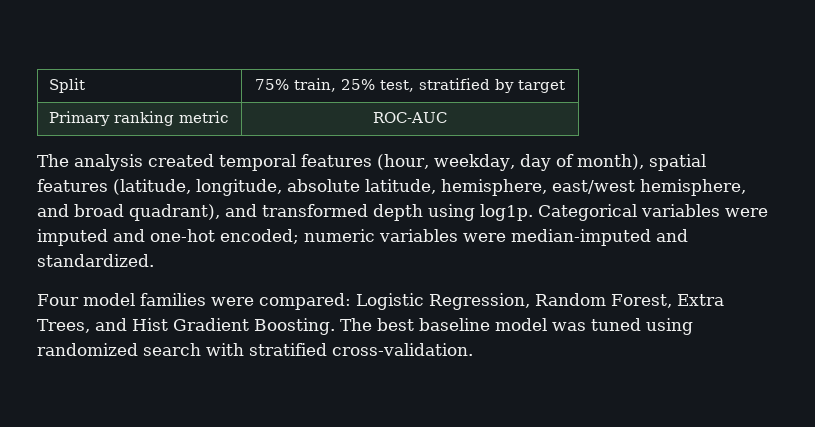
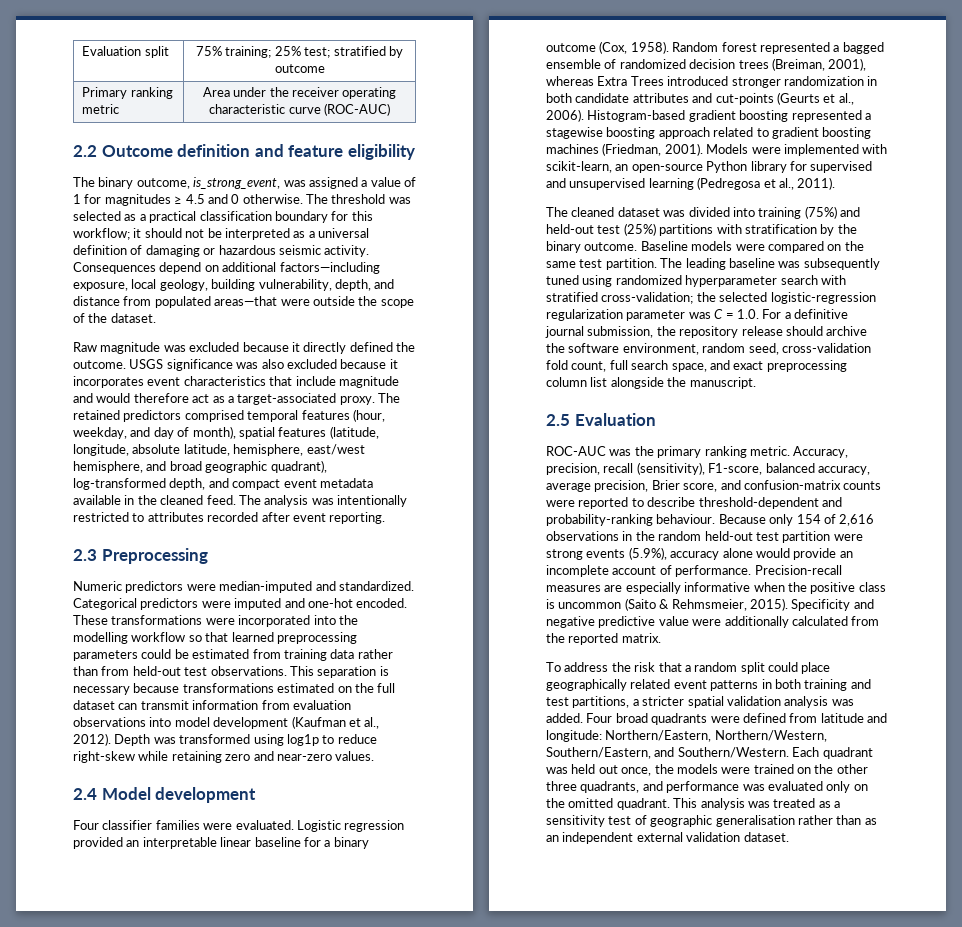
- Split | 75% train, 25% test, stratified by target
+ Evaluation split | 75% training; 25% test; stratified by outcome
- Primary ranking metric | ROC-AUC
- The analysis created temporal features (hour, weekday, day of month), spatial features (latitude, longitude, absolute latitude, hemisphere, east/west hemisphere, and broad quadrant), and transformed depth using log1p. Categorical variables were imputed and one-hot encoded; numeric variables were median-imputed and standardized.
- Four model families were compared: Logistic Regression, Random Forest, Extra Trees, and Hist Gradient Boosting. The best baseline model was tuned using randomized search with stratified cross-validation.
+ Primary ranking metric | Area under the receiver operating characteristic curve (ROC-AUC)
+ 2.2 Outcome definition and feature eligibility
+ The binary outcome, is_strong_event, was assigned a value of 1 for magnitudes ≥ 4.5 and 0 otherwise. The threshold was selected as a practical classification boundary for this workflow; it should not be interpreted as a universal definition of damaging or hazardous seismic activity. Consequences depend on additional factors—including exposure, local geology, building vulnerability, depth, and distance from populated areas—that were outside the scope of the dataset.
+ Raw magnitude was excluded because it directly defined the outcome. USGS significance was also excluded because it incorporates event characteristics that include magnitude and would therefore act as a target-associated proxy. The retained predictors comprised temporal features (hour, weekday, and day of month), spatial features (latitude, longitude, absolute latitude, hemisphere, east/west hemisphere, and broad geographic quadrant), log-transformed depth, and compact event metadata available in the cleaned feed. The analysis was intentionally restricted to attributes recorded after event reporting.
+ 2.3 Preprocessing
+ Numeric predictors were median-imputed and standardized. Categorical predictors were imputed and one-hot encoded. These transformations were incorporated into the modelling workflow so that learned preprocessing parameters could be estimated from training data rather than from held-out test observations. This separation is necessary because transformations estimated on the full dataset can transmit information from evaluation observations into model development (Kaufman et al., 2012). Depth was transformed using log1p to reduce right-skew while retaining zero and near-zero values.
+ 2.4 Model development
+ Four classifier families were evaluated. Logistic regression provided an interpretable linear baseline for a binary outcome (Cox, 1958). Random forest represented a bagged ensemble of randomized decision trees (Breiman, 2001), whereas Extra Trees introduced stronger randomization in both candidate attributes and cut-points (Geurts et al., 2006). Histogram-based gradient boosting represented a stagewise boosting approach related to gradient boosting machines (Friedman, 2001). Models were implemented with scikit-learn, an open-source Python library for supervised and unsupervised learning (Pedregosa et al., 2011).
+ The cleaned dataset was divided into training (75%) and held-out test (25%) partitions with stratification by the binary outcome. Baseline models were compared on the same test partition. The leading baseline was subsequently tuned using randomized hyperparameter search with stratified cross-validation; the selected logistic-regression regularization parameter was C = 1.0. For a definitive journal submission, the repository release should archive the software environment, random seed, cross-validation fold count, full search space, and exact preprocessing column list alongside the manuscript.
+ 2.5 Evaluation
+ ROC-AUC was the primary ranking metric. Accuracy, precision, recall (sensitivity), F1-score, balanced accuracy, average precision, Brier score, and confusion-matrix counts were reported to describe threshold-dependent and probability-ranking behaviour. Because only 154 of 2,616 observations in the random held-out test partition were strong events (5.9%), accuracy alone would provide an incomplete account of performance. Precision-recall measures are especially informative when the positive class is uncommon (Saito & Rehmsmeier, 2015). Specificity and negative predictive value were additionally calculated from the reported matrix.
+ To address the risk that a random split could place geographically related event patterns in both training and test partitions, a stricter spatial validation analysis was added. Four broad quadrants were defined from latitude and longitude: Northern/Eastern, Northern/Western, Southern/Eastern, and Southern/Western. Each quadrant was held out once, the models were trained on the other three quadrants, and performance was evaluated only on the omitted quadrant. This analysis was treated as a sensitivity test of geographic generalisation rather than as an independent external validation dataset.

